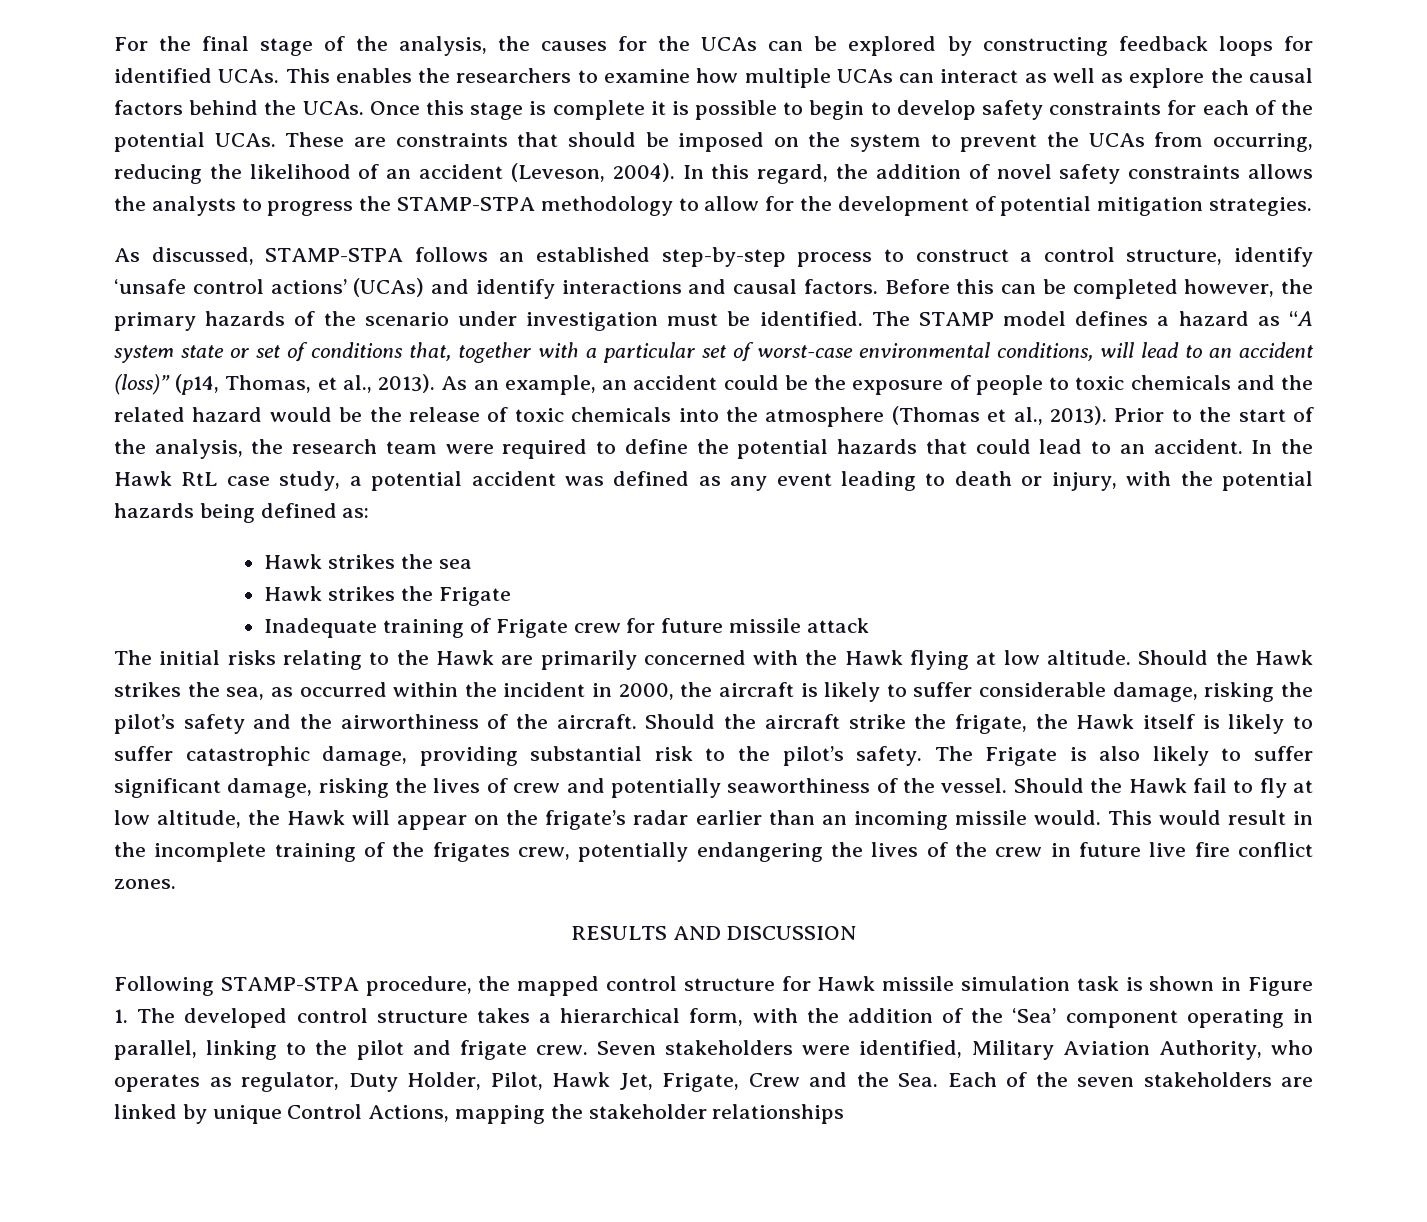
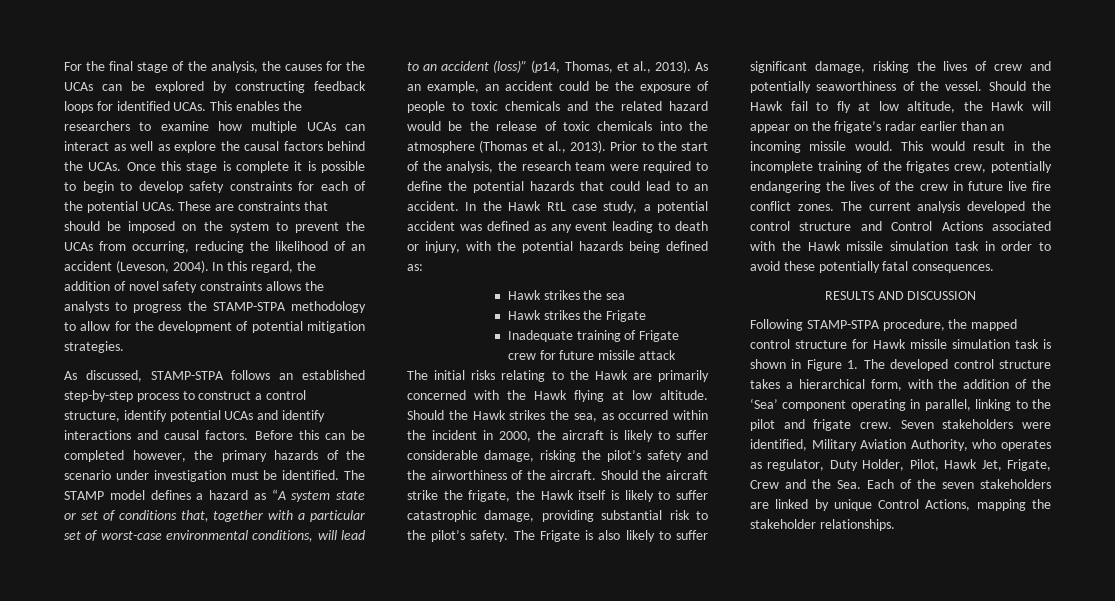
- As discussed, STAMP-STPA follows an established step-by-step process to construct a control structure, identify ‘unsafe control actions’ (UCAs) and identify interactions and causal factors.
+ As discussed, STAMP-STPA follows an established step-by-step process to construct a control structure, identify potential UCAs and identify interactions and causal factors.
+ The current analysis developed the control structure and Control Actions associated with the Hawk missile simulation task in order to avoid these potentially fatal consequences.
- Seven stakeholders were identified, Military Aviation Authority, who operates as regulator, Duty Holder, Pilot, Hawk Jet, Frigate, Crew and the Sea. Each of the seven stakeholders are linked by unique Control Actions, mapping the stakeholder relationships
+ Seven stakeholders were identified, Military Aviation Authority, who operates as regulator, Duty Holder, Pilot, Hawk Jet, Frigate, Crew and the Sea. Each of the seven stakeholders are linked by unique Control Actions, mapping the stakeholder relationships.

